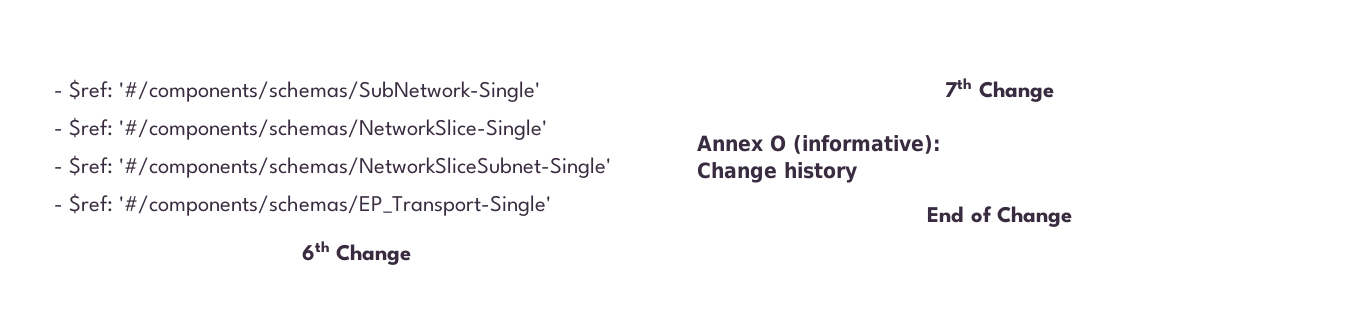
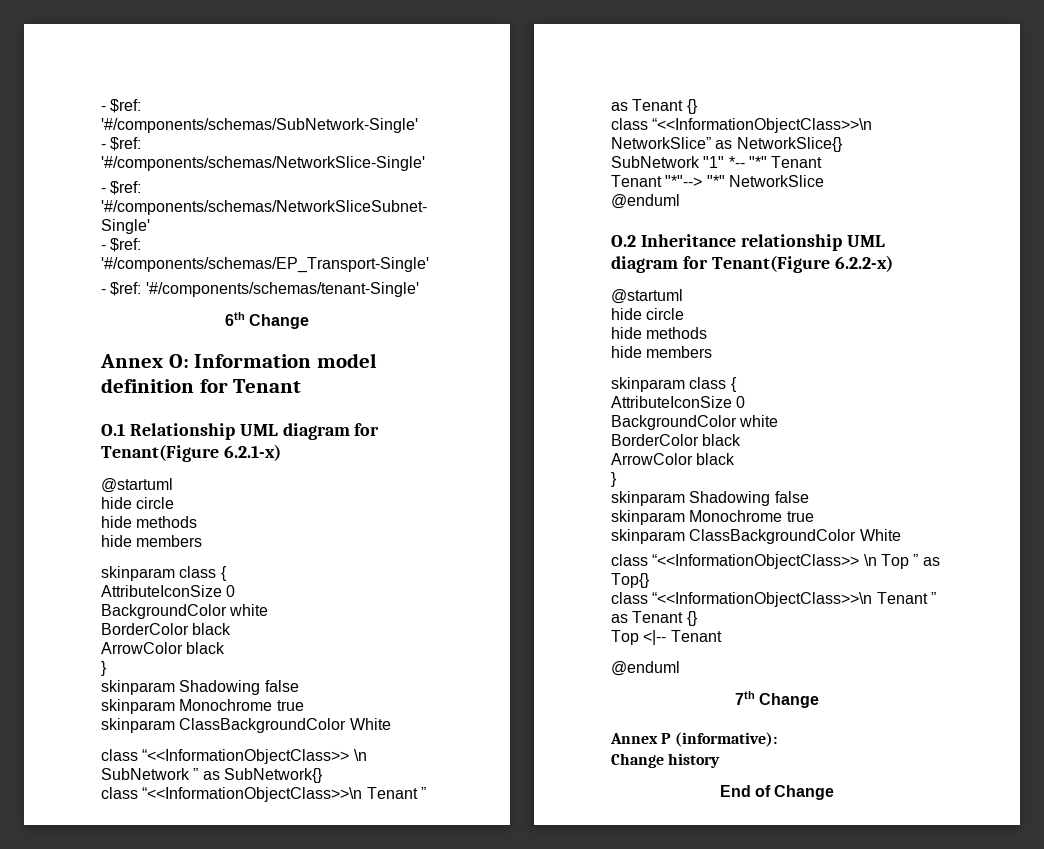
+ - $ref: '#/components/schemas/tenant-Single'
+ Annex O: Information model definition for Tenant
+ O.1 Relationship UML diagram for Tenant(Figure 6.2.1-x)
+ @startuml
+ hide circle
+ hide methods
+ hide members
+ skinparam class {
+ AttributeIconSize 0
+ BackgroundColor white
+ BorderColor black
+ ArrowColor black
+ }
+ skinparam Shadowing false
+ skinparam Monochrome true
+ skinparam ClassBackgroundColor White
+ class “<<InformationObjectClass>> \n SubNetwork ” as SubNetwork{}
+ class “<<InformationObjectClass>>\n Tenant ” as Tenant {}
+ class “<<InformationObjectClass>>\n NetworkSlice” as NetworkSlice{}
+ SubNetwork "1" *-- "*" Tenant
+ Tenant "*"--> "*" NetworkSlice
+ @enduml
+ O.2 Inheritance relationship UML diagram for Tenant(Figure 6.2.2-x)
+ @startuml
+ hide circle
+ hide methods
+ hide members
+ skinparam class {
+ AttributeIconSize 0
+ BackgroundColor white
+ BorderColor black
+ ArrowColor black
+ }
+ skinparam Shadowing false
+ skinparam Monochrome true
+ skinparam ClassBackgroundColor White
+ class “<<InformationObjectClass>> \n Top ” as Top{}
+ class “<<InformationObjectClass>>\n Tenant ” as Tenant {}
+ Top <|-- Tenant
+ @enduml
- Annex O (informative):
+ Annex P (informative):

